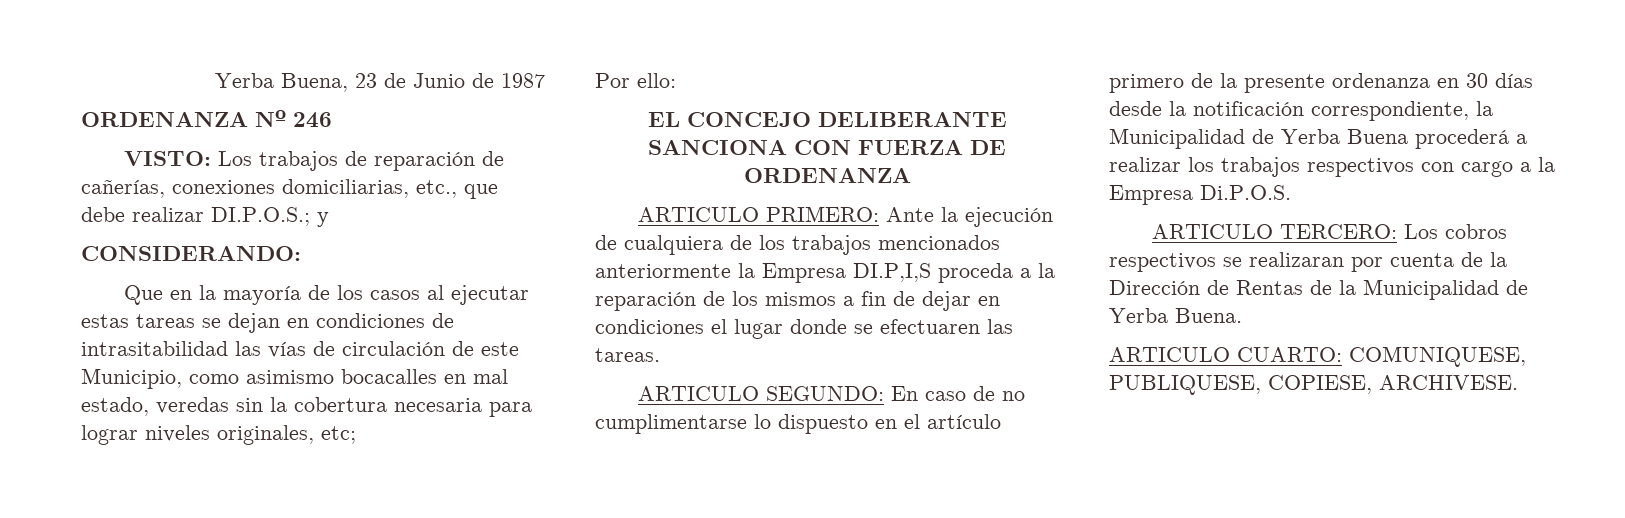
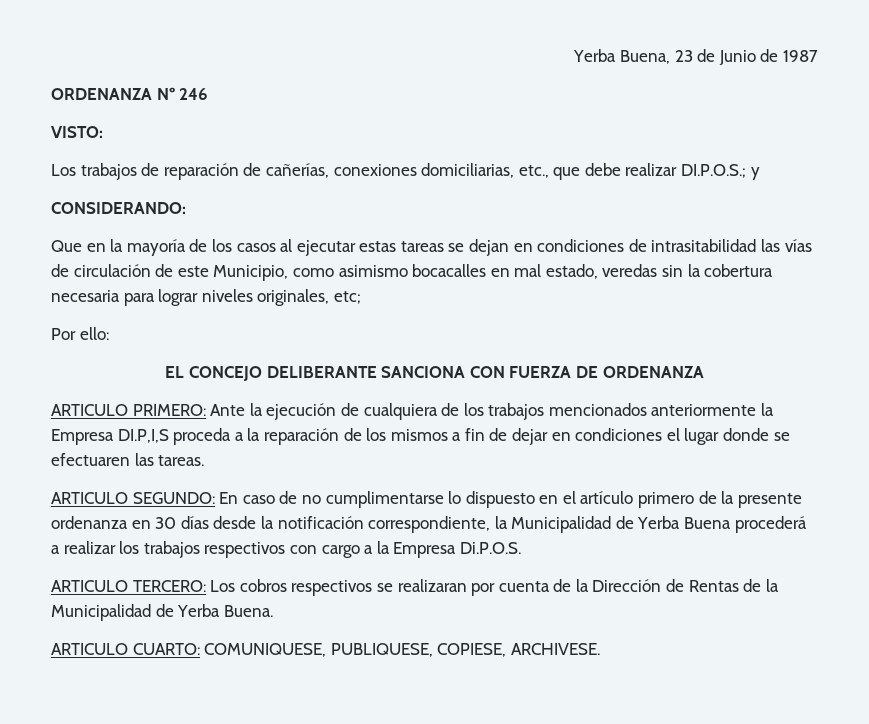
- VISTO: Los trabajos de reparación de cañerías, conexiones domiciliarias, etc., que debe realizar DI.P.O.S.; y
+ VISTO:
+ Los trabajos de reparación de cañerías, conexiones domiciliarias, etc., que debe realizar DI.P.O.S.; y

